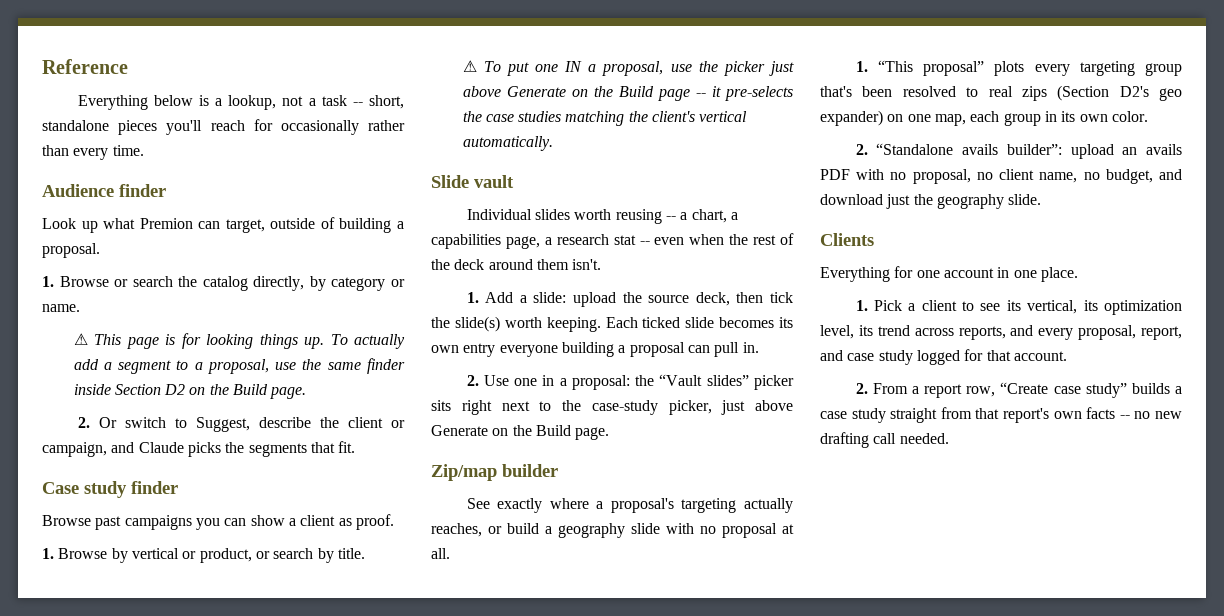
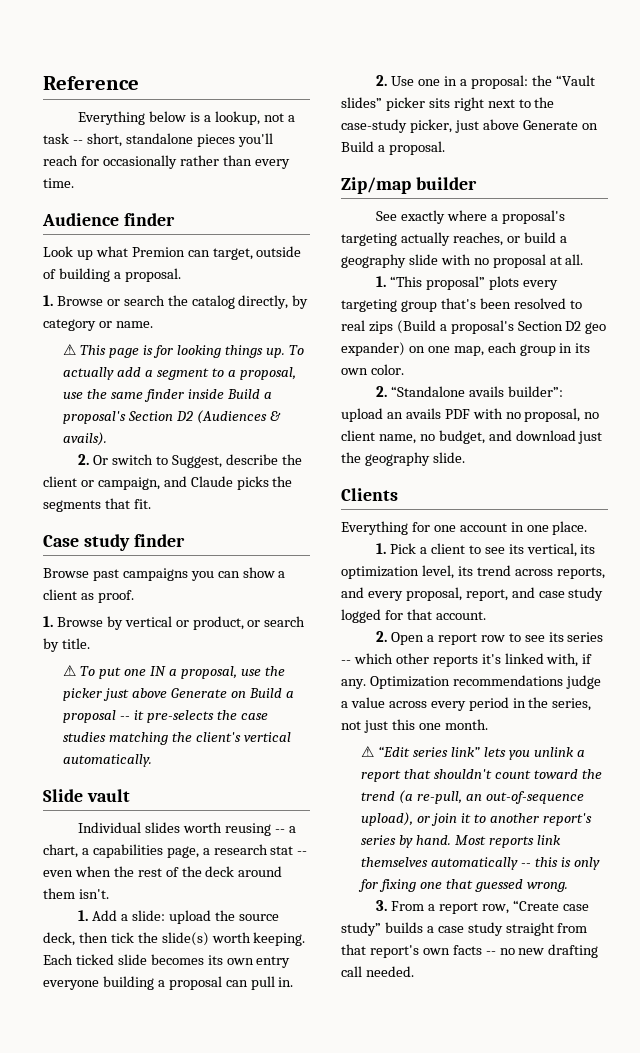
- To actually add a segment to a proposal, use the same finder inside Section D2 on the Build page.
+ To actually add a segment to a proposal, use the same finder inside Build a proposal's Section D2 (Audiences & avails).
- ⚠ To put one IN a proposal, use the picker just above Generate on the Build page -- it pre-selects the case studies matching the client's vertical automatically.
+ ⚠ To put one IN a proposal, use the picker just above Generate on Build a proposal -- it pre-selects the case studies matching the client's vertical automatically.
- 2. Use one in a proposal: the “Vault slides” picker sits right next to the case-study picker, just above Generate on the Build page.
+ 2. Use one in a proposal: the “Vault slides” picker sits right next to the case-study picker, just above Generate on Build a proposal.
- 1. “This proposal” plots every targeting group that's been resolved to real zips (Section D2's geo expander) on one map, each group in its own color.
+ 1. “This proposal” plots every targeting group that's been resolved to real zips (Build a proposal's Section D2 geo expander) on one map, each group in its own color.
- 2. From a report row, “Create case study” builds a case study straight from that report's own facts -- no new drafting call needed.
+ 2. Open a report row to see its series -- which other reports it's linked with, if any. Optimization recommendations judge a value across every period in the series, not just this one month.
+ ⚠ “Edit series link” lets you unlink a report that shouldn't count toward the trend (a re-pull, an out-of-sequence upload), or join it to another report's series by hand. Most reports link themselves automatically -- this is only for fixing one that guessed wrong.
+ 3. From a report row, “Create case study” builds a case study straight from that report's own facts -- no new drafting call needed.

